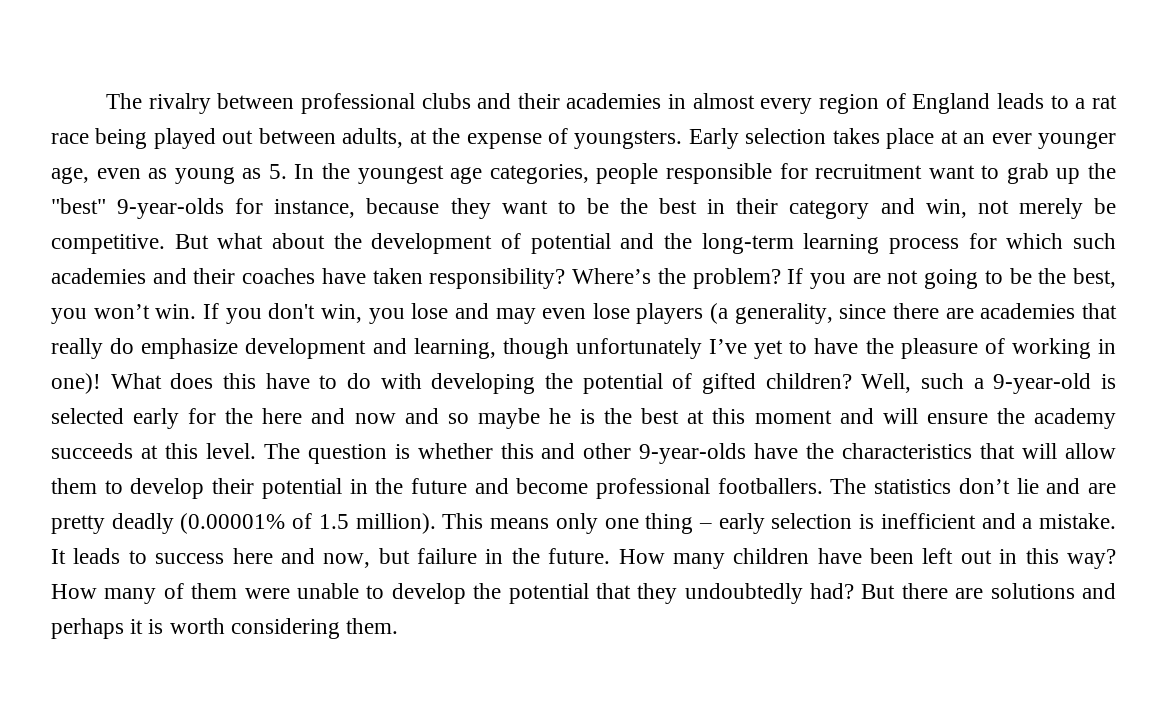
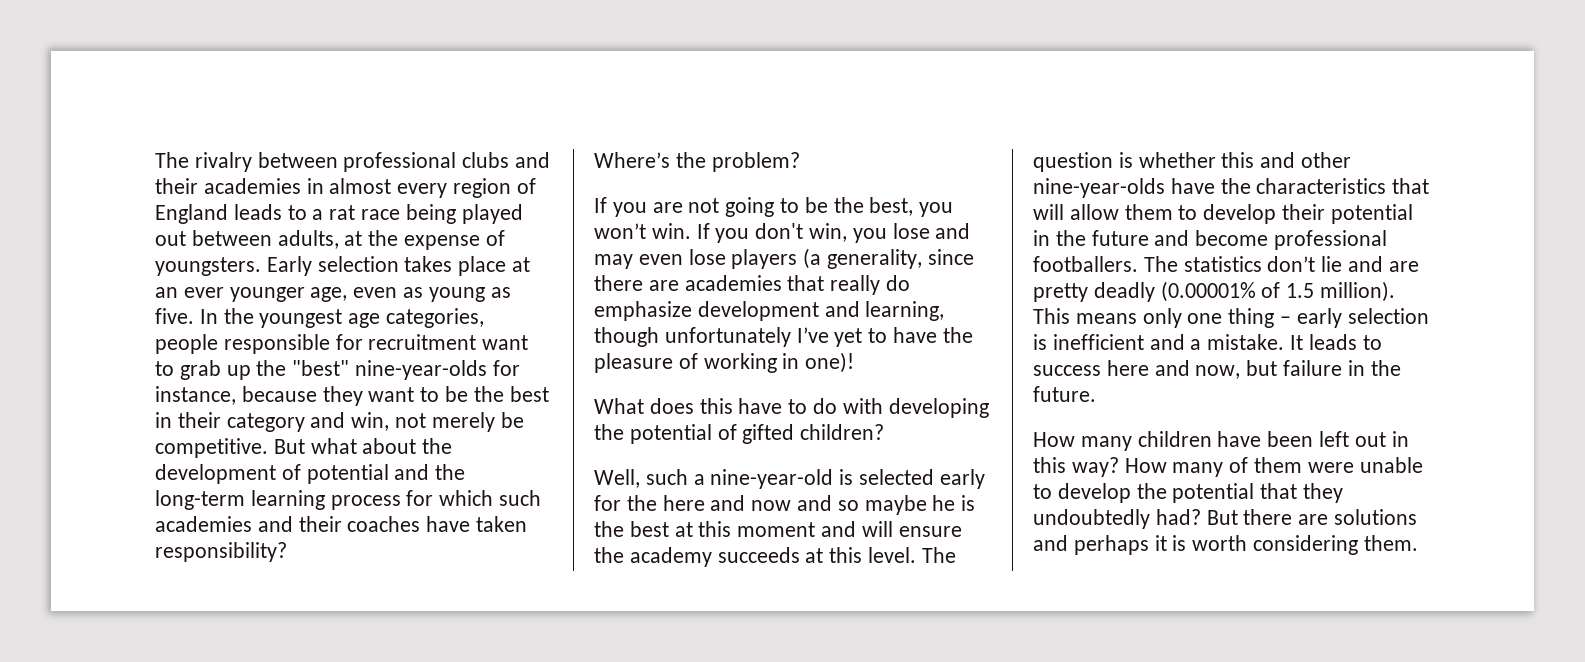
- Early selection takes place at an ever younger age, even as young as 5. In the youngest age categories, people responsible for recruitment want to grab up the "best" 9-year-olds for instance, because they want to be the best in their category and win, not merely be competitive.
+ Early selection takes place at an ever younger age, even as young as five. In the youngest age categories, people responsible for recruitment want to grab up the "best" nine-year-olds for instance, because they want to be the best in their category and win, not merely be competitive.
- But what about the development of potential and the long-term learning process for which such academies and their coaches have taken responsibility? Where’s the problem? If you are not going to be the best, you won’t win.
+ But what about the development of potential and the long-term learning process for which such academies and their coaches have taken responsibility?
+ Where’s the problem?
+ If you are not going to be the best, you won’t win.
- If you don't win, you lose and may even lose players (a generality, since there are academies that really do emphasize development and learning, though unfortunately I’ve yet to have the pleasure of working in one)! What does this have to do with developing the potential of gifted children? Well, such a 9-year-old is selected early for the here and now and so maybe he is the best at this moment and will ensure the academy succeeds at this level.
+ If you don't win, you lose and may even lose players (a generality, since there are academies that really do emphasize development and learning, though unfortunately I’ve yet to have the pleasure of working in one)!
+ What does this have to do with developing the potential of gifted children?
+ Well, such a nine-year-old is selected early for the here and now and so maybe he is the best at this moment and will ensure the academy succeeds at this level.
- The question is whether this and other 9-year-olds have the characteristics that will allow them to develop their potential in the future and become professional footballers.
+ The question is whether this and other nine-year-olds have the characteristics that will allow them to develop their potential in the future and become professional footballers.
- It leads to success here and now, but failure in the future. How many children have been left out in this way?
+ It leads to success here and now, but failure in the future.
+ How many children have been left out in this way?

